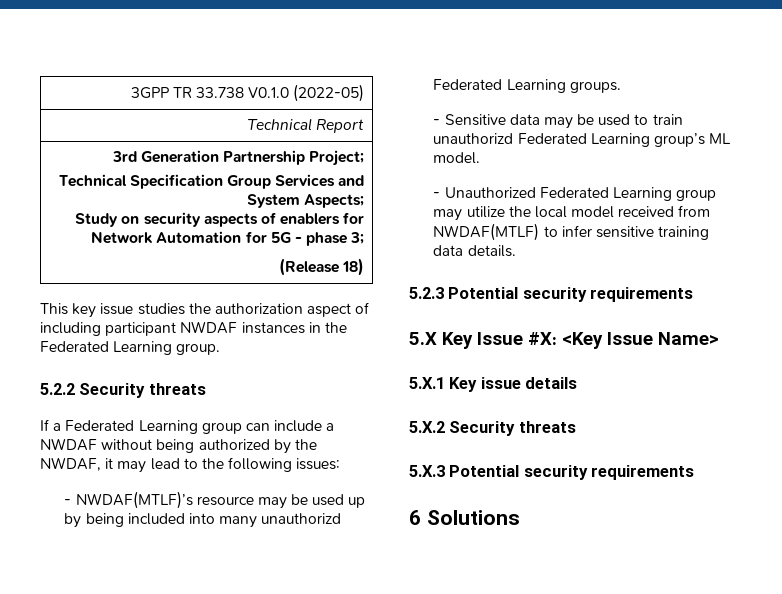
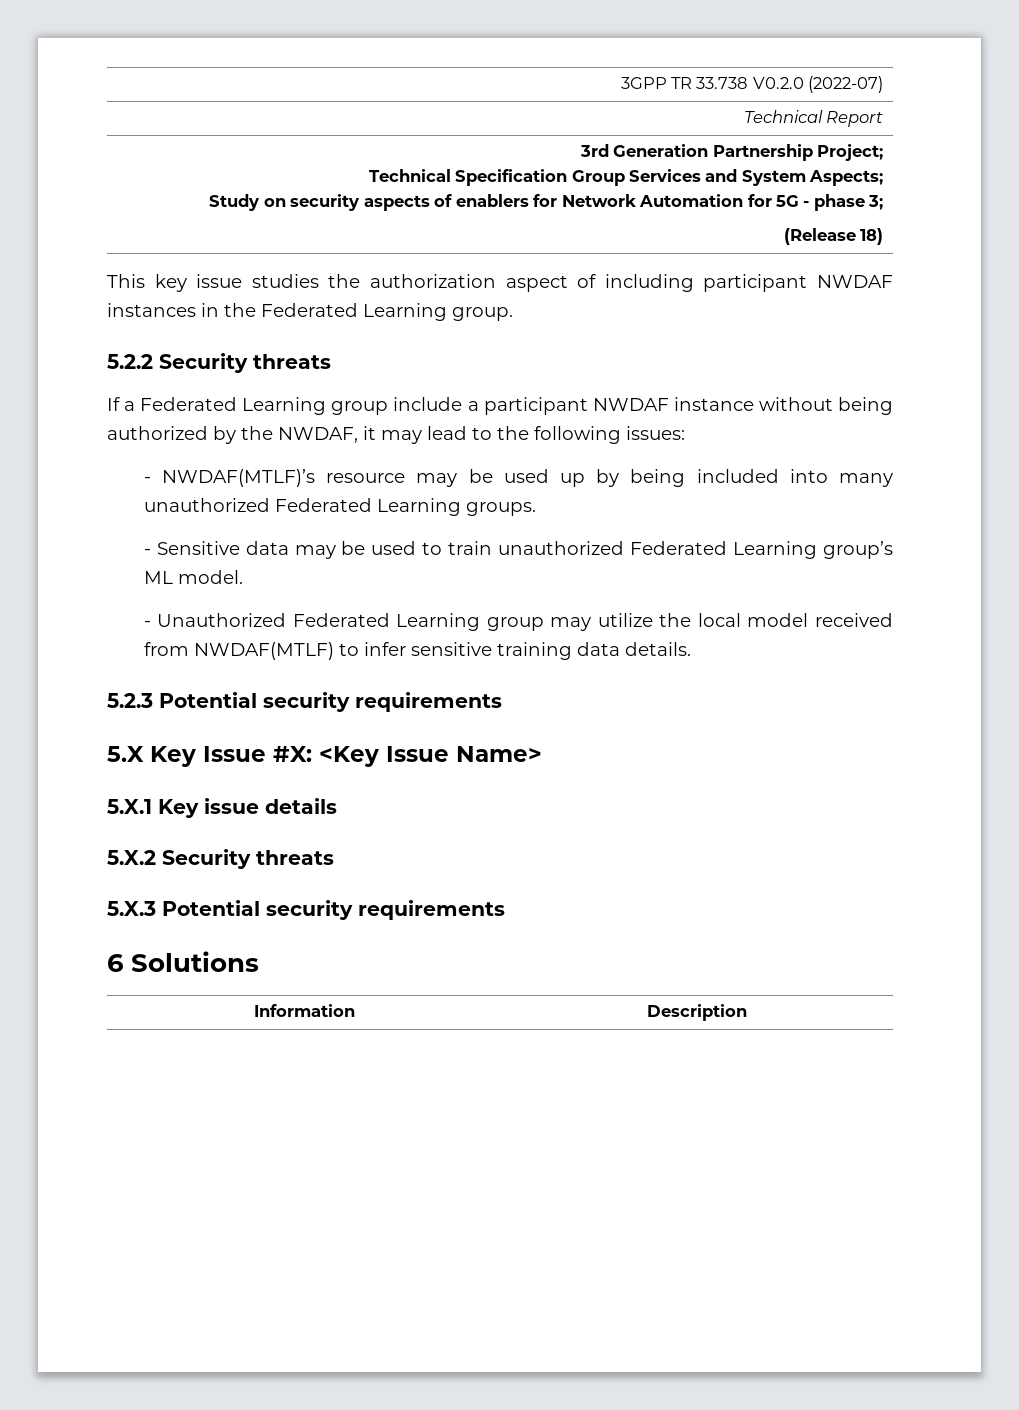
- 3GPP TR 33.738 V0.1.0 (2022-05)
+ 3GPP TR 33.738 V0.2.0 (2022-07)
- If a Federated Learning group can include a NWDAF without being authorized by the NWDAF, it may lead to the following issues:
+ If a Federated Learning group include a participant NWDAF instance without being authorized by the NWDAF, it may lead to the following issues:
- - NWDAF(MTLF)’s resource may be used up by being included into many unauthorizd Federated Learning groups.
+ - NWDAF(MTLF)’s resource may be used up by being included into many unauthorized Federated Learning groups.
- - Sensitive data may be used to train unauthorizd Federated Learning group’s ML model.
+ - Sensitive data may be used to train unauthorized Federated Learning group’s ML model.
+ Information | Description

